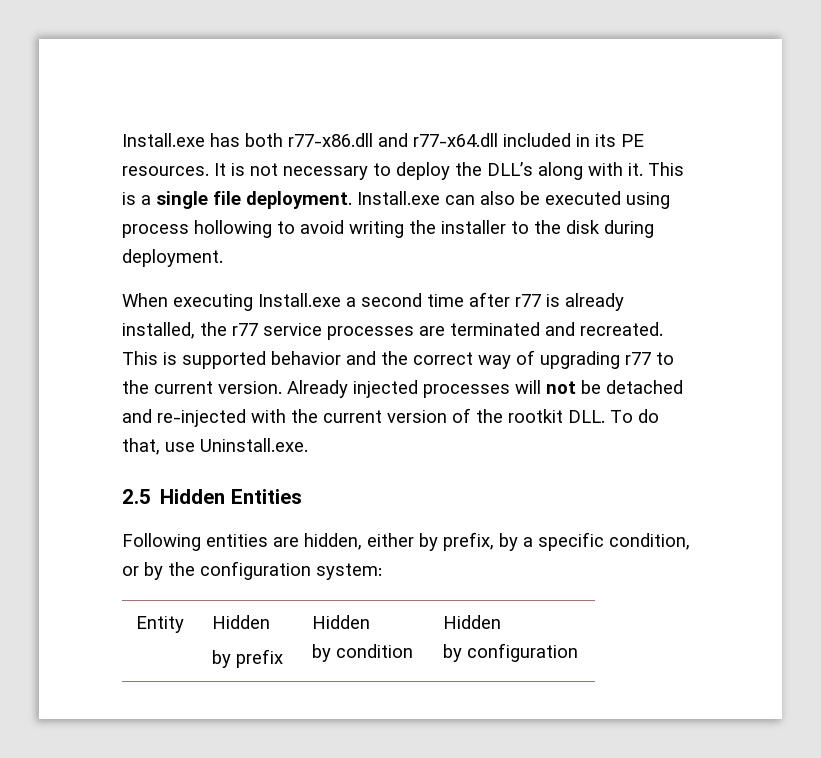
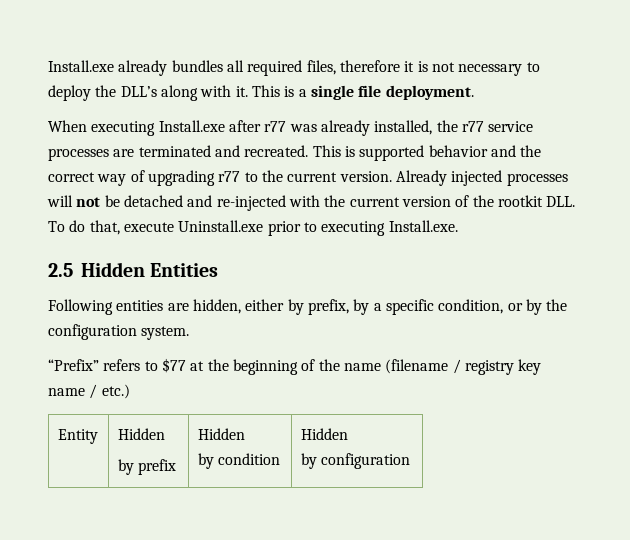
- Install.exe has both r77-x86.dll and r77-x64.dll included in its PE resources. It is not necessary to deploy the DLL’s along with it.
+ Install.exe already bundles all required files, therefore it is not necessary to deploy the DLL’s along with it.
- Install.exe can also be executed using process hollowing to avoid writing the installer to the disk during deployment.
- When executing Install.exe a second time after r77 is already installed, the r77 service processes are terminated and recreated.
+ When executing Install.exe after r77 was already installed, the r77 service processes are terminated and recreated.
- Already injected processes will not be detached and re-injected with the current version of the rootkit DLL. To do that, use Uninstall.exe.
+ Already injected processes will not be detached and re-injected with the current version of the rootkit DLL. To do that, execute Uninstall.exe prior to executing Install.exe.
- Following entities are hidden, either by prefix, by a specific condition, or by the configuration system:
+ Following entities are hidden, either by prefix, by a specific condition, or by the configuration system.
+ “Prefix” refers to $77 at the beginning of the name (filename / registry key name / etc.)

